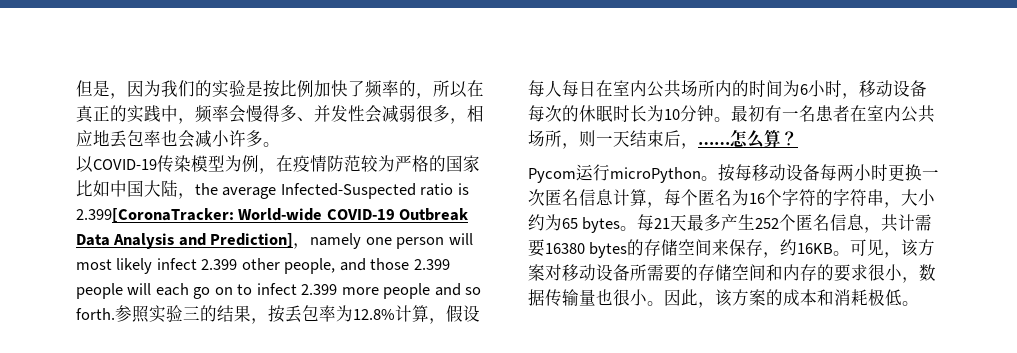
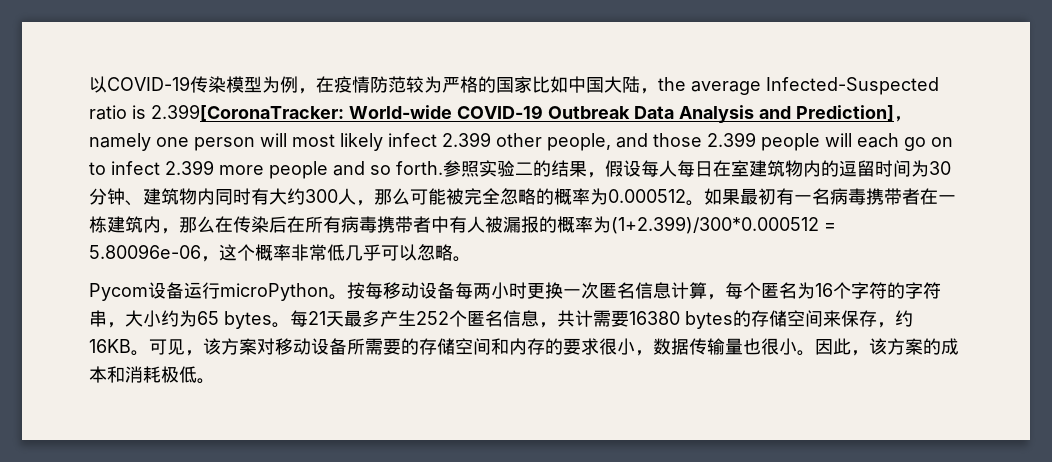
- 但是，因为我们的实验是按比例加快了频率的，所以在真正的实践中，频率会慢得多、并发性会减弱很多，相应地丢包率也会减小许多。
- 参照实验三的结果，按丢包率为12.8%计算，假设每人每日在室内公共场所内的时间为6小时，移动设备每次的休眠时长为10分钟。最初有一名患者在室内公共场所，则一天结束后，……怎么算？
+ 参照实验二的结果，假设每人每日在室建筑物内的逗留时间为30分钟、建筑物内同时有大约300人，那么可能被完全忽略的概率为0.000512。如果最初有一名病毒携带者在一栋建筑内，那么在传染后在所有病毒携带者中有人被漏报的概率为(1+2.399)/300*0.000512 = 5.80096e-06，这个概率非常低几乎可以忽略。
- Pycom运行microPython。
+ Pycom设备运行microPython。

